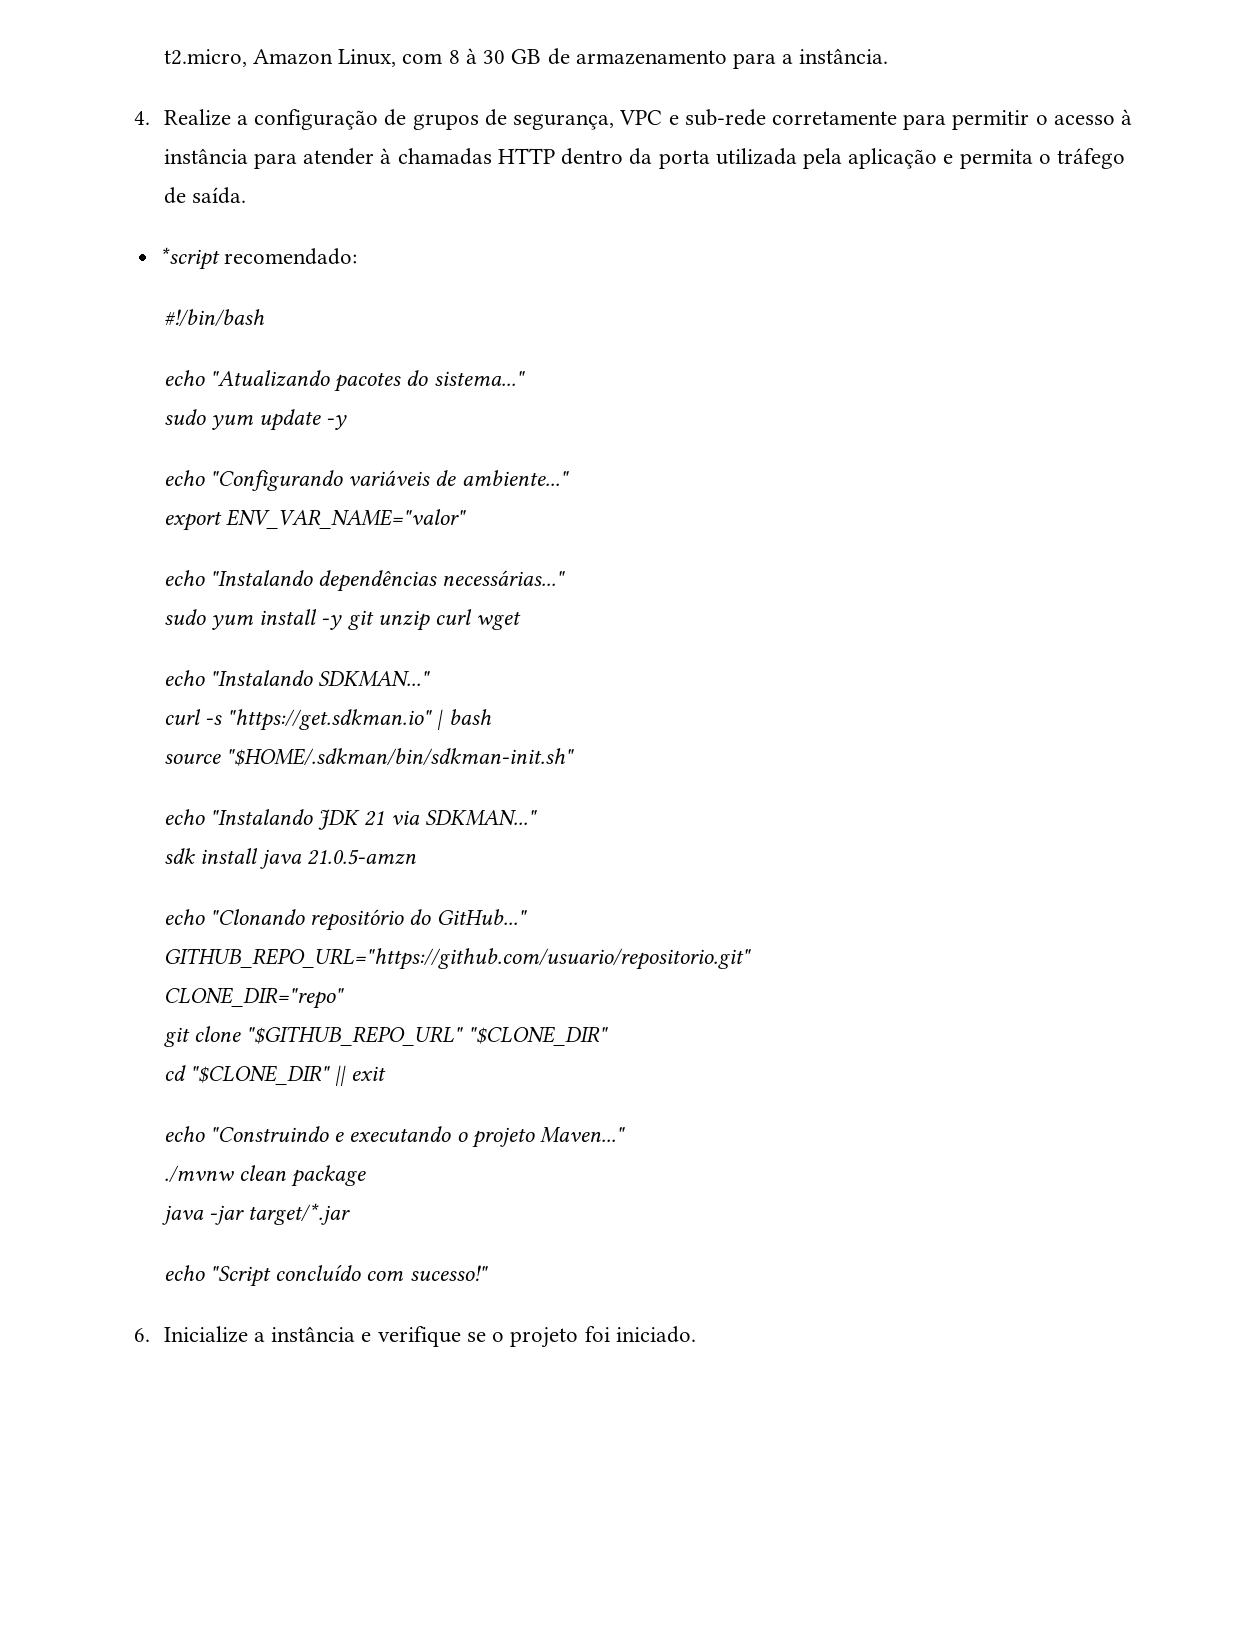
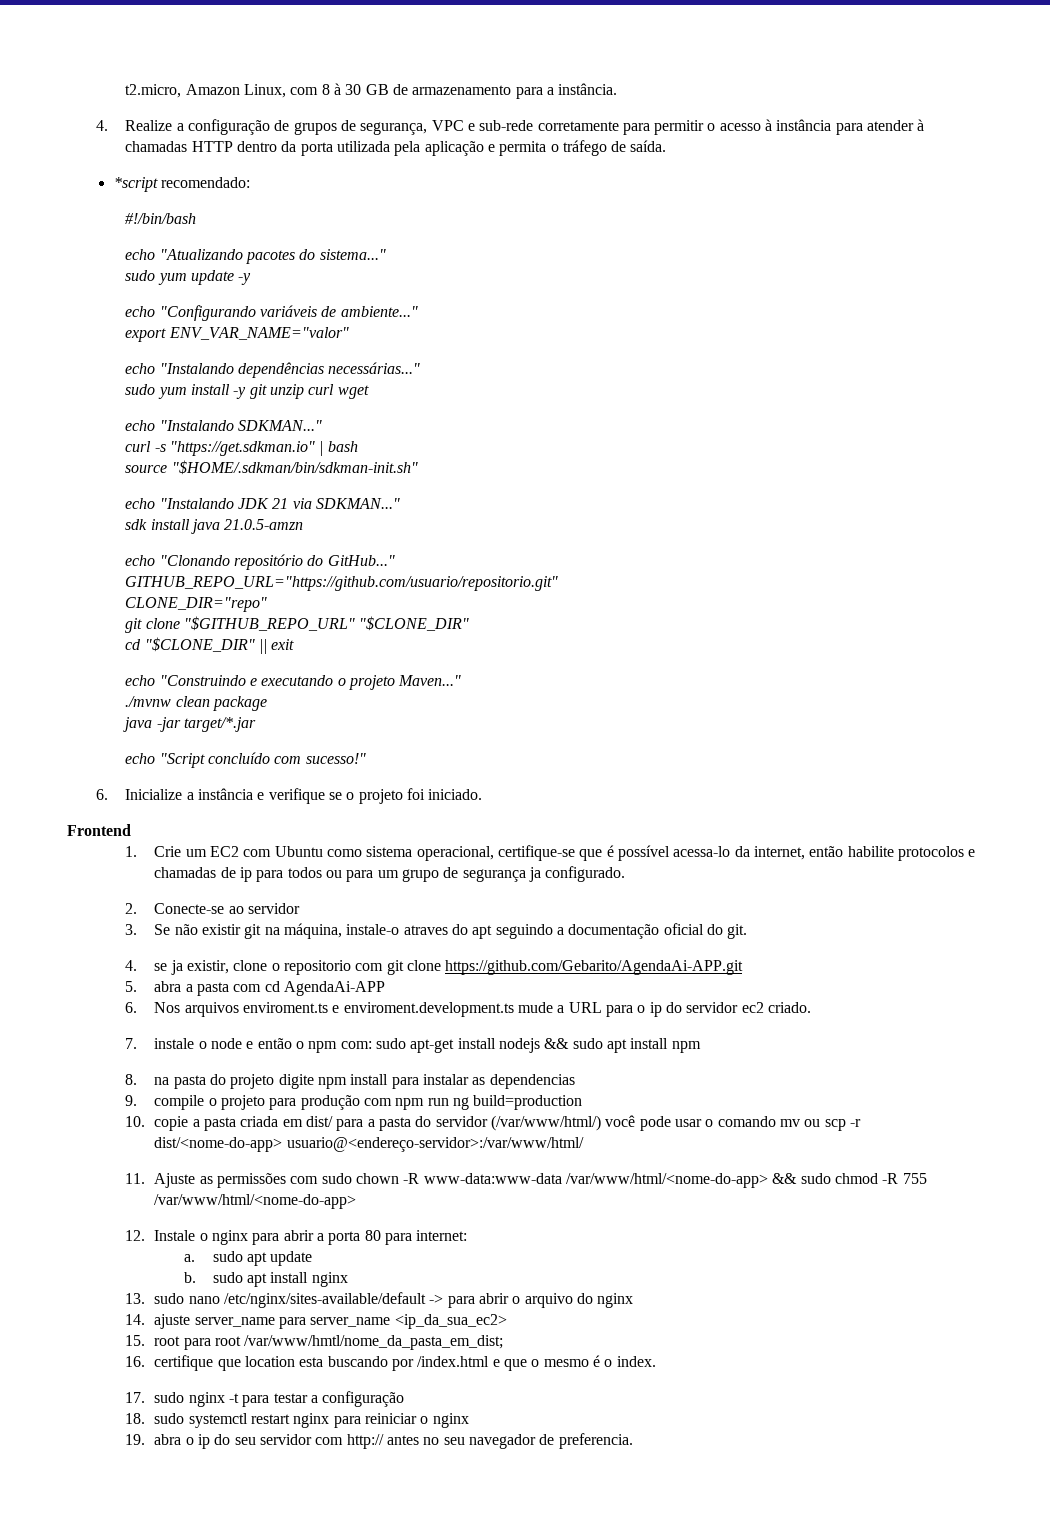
+ Frontend
+ 1. Crie um EC2 com Ubuntu como sistema operacional, certifique-se que é possível acessa-lo da internet, então habilite protocolos e chamadas de ip para todos ou para um grupo de segurança ja configurado.
+ 2. Conecte-se ao servidor
+ 3. Se não existir git na máquina, instale-o atraves do apt seguindo a documentação oficial do git.
+ 4. se ja existir, clone o repositorio com git clone https://github.com/Gebarito/AgendaAi-APP.git
+ 5. abra a pasta com cd AgendaAi-APP
+ 6. Nos arquivos enviroment.ts e enviroment.development.ts mude a URL para o ip do servidor ec2 criado.
+ 7. instale o node e então o npm com: sudo apt-get install nodejs && sudo apt install npm
+ 8. na pasta do projeto digite npm install para instalar as dependencias
+ 9. compile o projeto para produção com npm run ng build=production
+ 10. copie a pasta criada em dist/ para a pasta do servidor (/var/www/html/) você pode usar o comando mv ou scp -r dist/<nome-do-app> usuario@<endereço-servidor>:/var/www/html/
+ 11. Ajuste as permissões com sudo chown -R www-data:www-data /var/www/html/<nome-do-app> && sudo chmod -R 755 /var/www/html/<nome-do-app>
+ 12. Instale o nginx para abrir a porta 80 para internet:
+ a. sudo apt update
+ b. sudo apt install nginx
+ 13. sudo nano /etc/nginx/sites-available/default -> para abrir o arquivo do nginx
+ 14. ajuste server_name para server_name <ip_da_sua_ec2>
+ 15. root para root /var/www/hmtl/nome_da_pasta_em_dist;
+ 16. certifique que location esta buscando por /index.html e que o mesmo é o index.
+ 17. sudo nginx -t para testar a configuração
+ 18. sudo systemctl restart nginx para reiniciar o nginx
+ 19. abra o ip do seu servidor com http:// antes no seu navegador de preferencia.

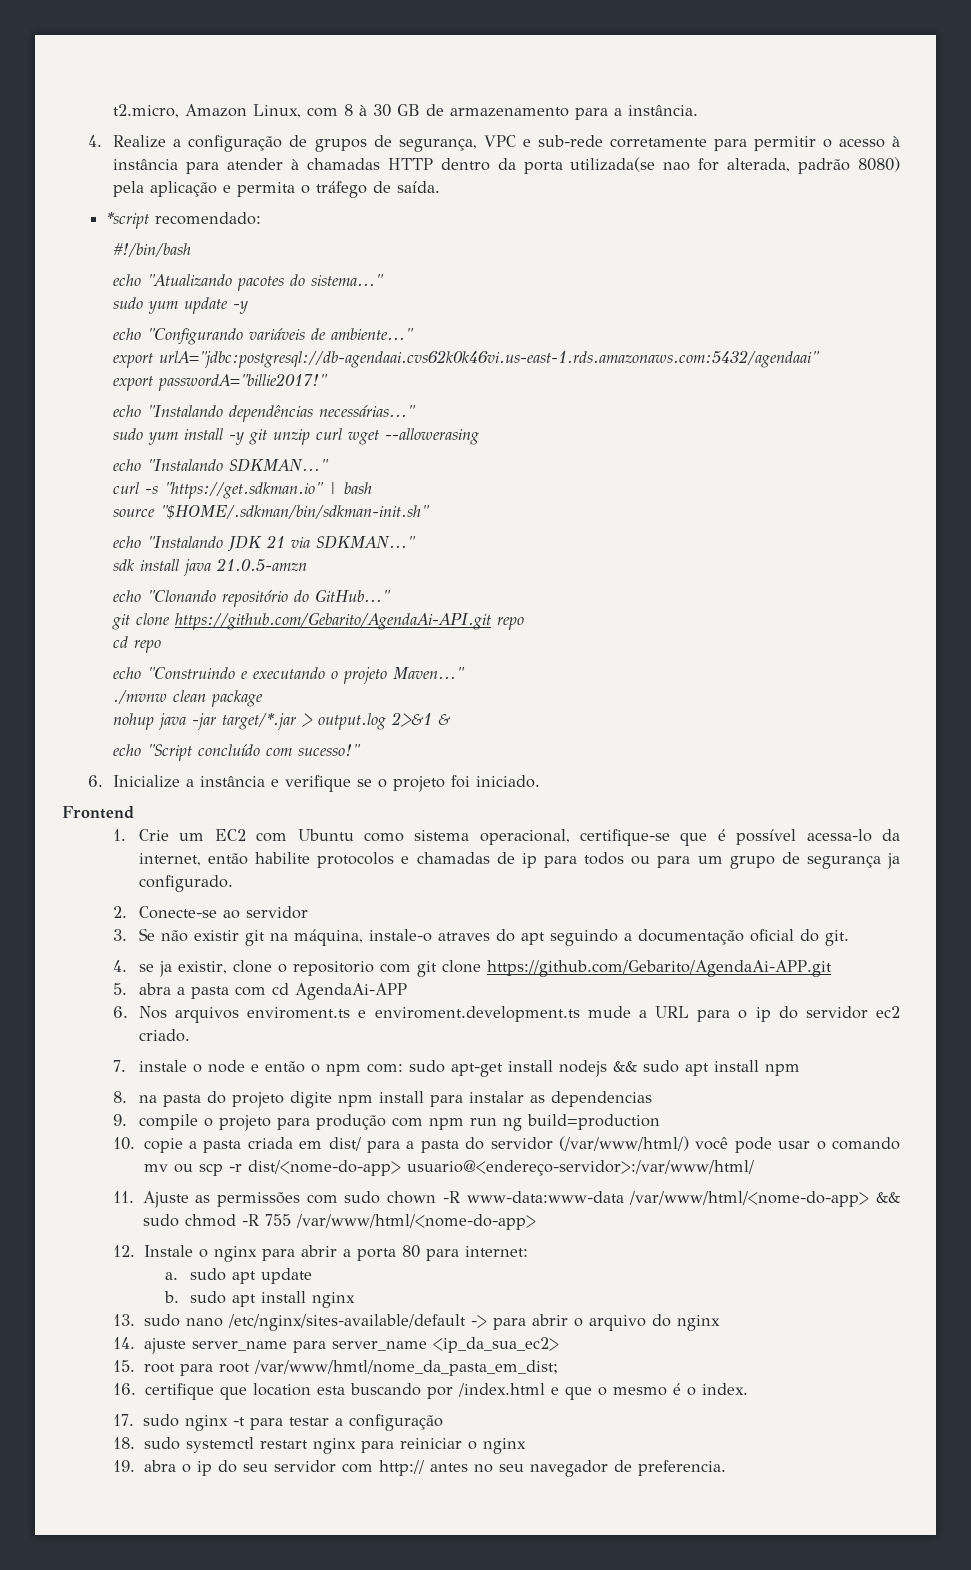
- 4. Realize a configuração de grupos de segurança, VPC e sub-rede corretamente para permitir o acesso à instância para atender à chamadas HTTP dentro da porta utilizada pela aplicação e permita o tráfego de saída.
+ 4. Realize a configuração de grupos de segurança, VPC e sub-rede corretamente para permitir o acesso à instância para atender à chamadas HTTP dentro da porta utilizada(se nao for alterada, padrão 8080) pela aplicação e permita o tráfego de saída.
- export ENV_VAR_NAME="valor"
+ export urlA="jdbc:postgresql://db-agendaai.cvs62k0k46vi.us-east-1.rds.amazonaws.com:5432/agendaai"
+ export passwordA="billie2017!"
- sudo yum install -y git unzip curl wget
+ sudo yum install -y git unzip curl wget --allowerasing
- GITHUB_REPO_URL="https://github.com/usuario/repositorio.git"
- CLONE_DIR="repo"
- git clone "$GITHUB_REPO_URL" "$CLONE_DIR"
- cd "$CLONE_DIR" || exit
+ git clone https://github.com/Gebarito/AgendaAi-API.git repo
+ cd repo
- java -jar target/*.jar
+ nohup java -jar target/*.jar > output.log 2>&1 &

